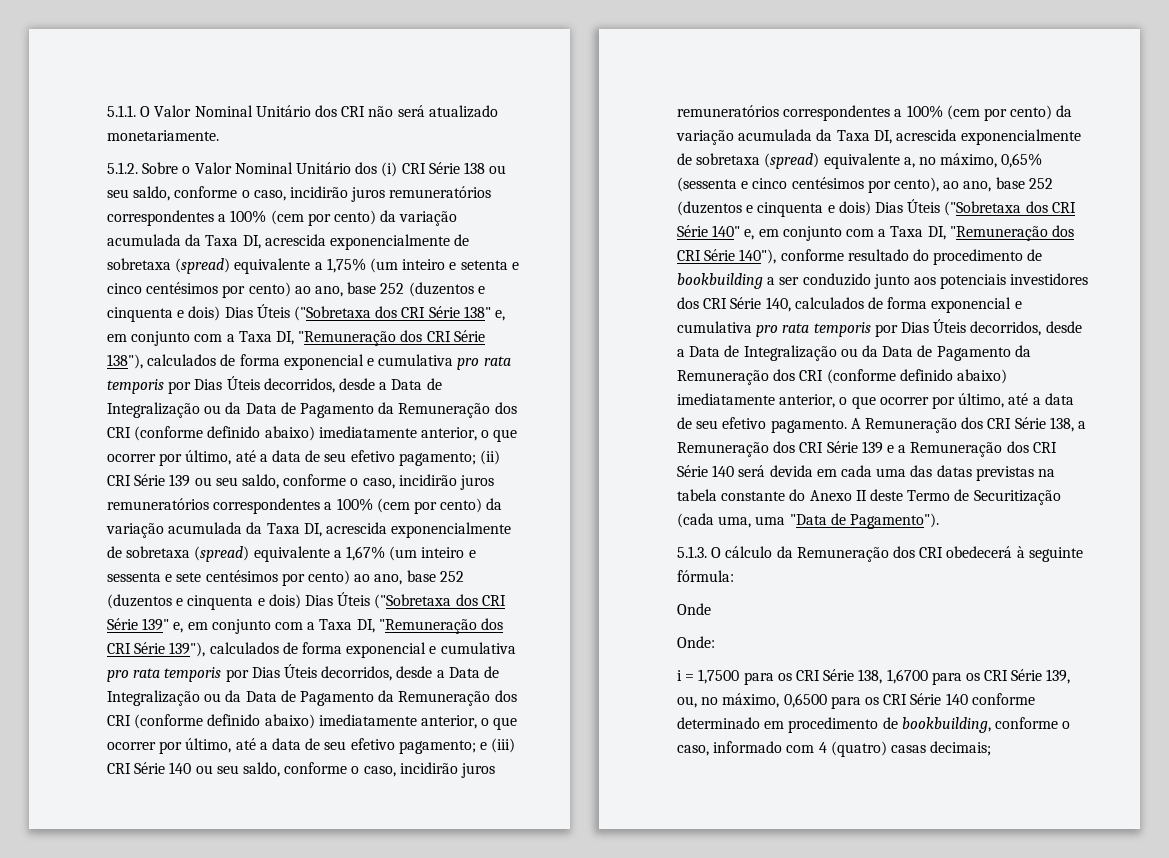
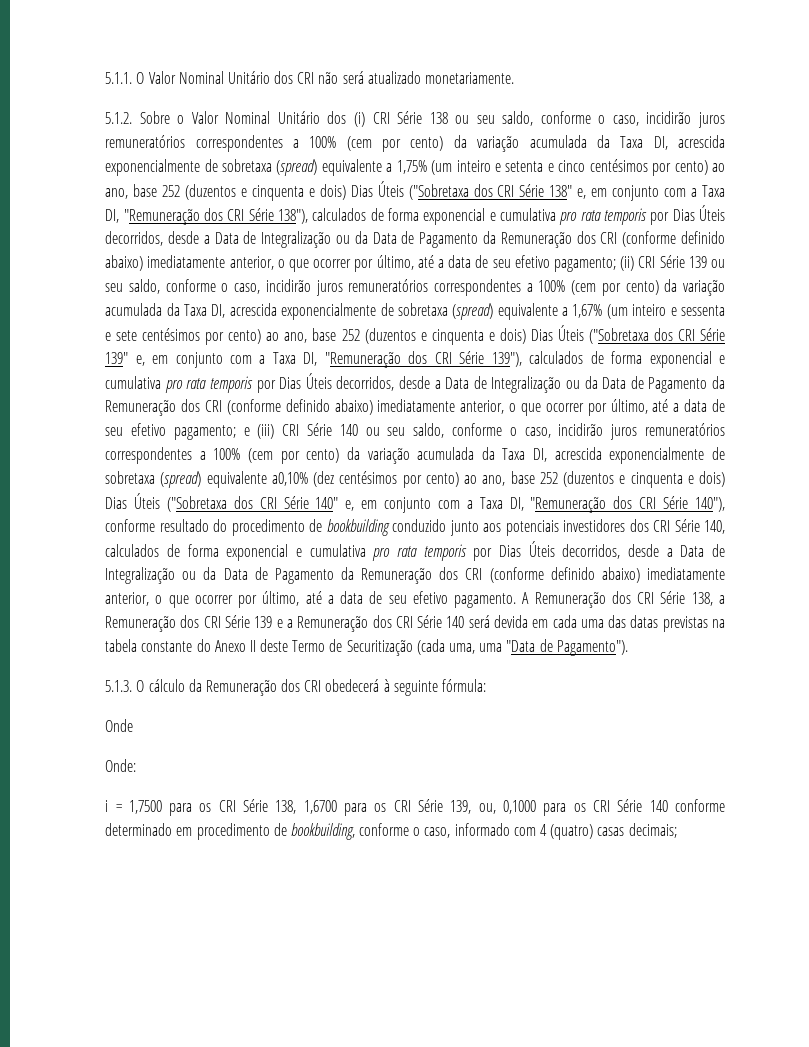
- e (iii) CRI Série 140 ou seu saldo, conforme o caso, incidirão juros remuneratórios correspondentes a 100% (cem por cento) da variação acumulada da Taxa DI, acrescida exponencialmente de sobretaxa (spread) equivalente a, no máximo, 0,65% (sessenta e cinco centésimos por cento), ao ano, base 252 (duzentos e cinquenta e dois) Dias Úteis ("Sobretaxa dos CRI Série 140" e, em conjunto com a Taxa DI, "Remuneração dos CRI Série 140"), conforme resultado do procedimento de bookbuilding a ser conduzido junto aos potenciais investidores dos CRI Série 140, calculados de forma exponencial e cumulativa pro rata temporis por Dias Úteis decorridos, desde a Data de Integralização ou da Data de Pagamento da Remuneração dos CRI (conforme definido abaixo) imediatamente anterior, o que ocorrer por último, até a data de seu efetivo pagamento.
+ e (iii) CRI Série 140 ou seu saldo, conforme o caso, incidirão juros remuneratórios correspondentes a 100% (cem por cento) da variação acumulada da Taxa DI, acrescida exponencialmente de sobretaxa (spread) equivalente a0,10% (dez centésimos por cento) ao ano, base 252 (duzentos e cinquenta e dois) Dias Úteis ("Sobretaxa dos CRI Série 140" e, em conjunto com a Taxa DI, "Remuneração dos CRI Série 140"), conforme resultado do procedimento de bookbuilding conduzido junto aos potenciais investidores dos CRI Série 140, calculados de forma exponencial e cumulativa pro rata temporis por Dias Úteis decorridos, desde a Data de Integralização ou da Data de Pagamento da Remuneração dos CRI (conforme definido abaixo) imediatamente anterior, o que ocorrer por último, até a data de seu efetivo pagamento.
- i = 1,7500 para os CRI Série 138, 1,6700 para os CRI Série 139, ou, no máximo, 0,6500 para os CRI Série 140 conforme determinado em procedimento de bookbuilding, conforme o caso, informado com 4 (quatro) casas decimais;
+ i = 1,7500 para os CRI Série 138, 1,6700 para os CRI Série 139, ou, 0,1000 para os CRI Série 140 conforme determinado em procedimento de bookbuilding, conforme o caso, informado com 4 (quatro) casas decimais;

